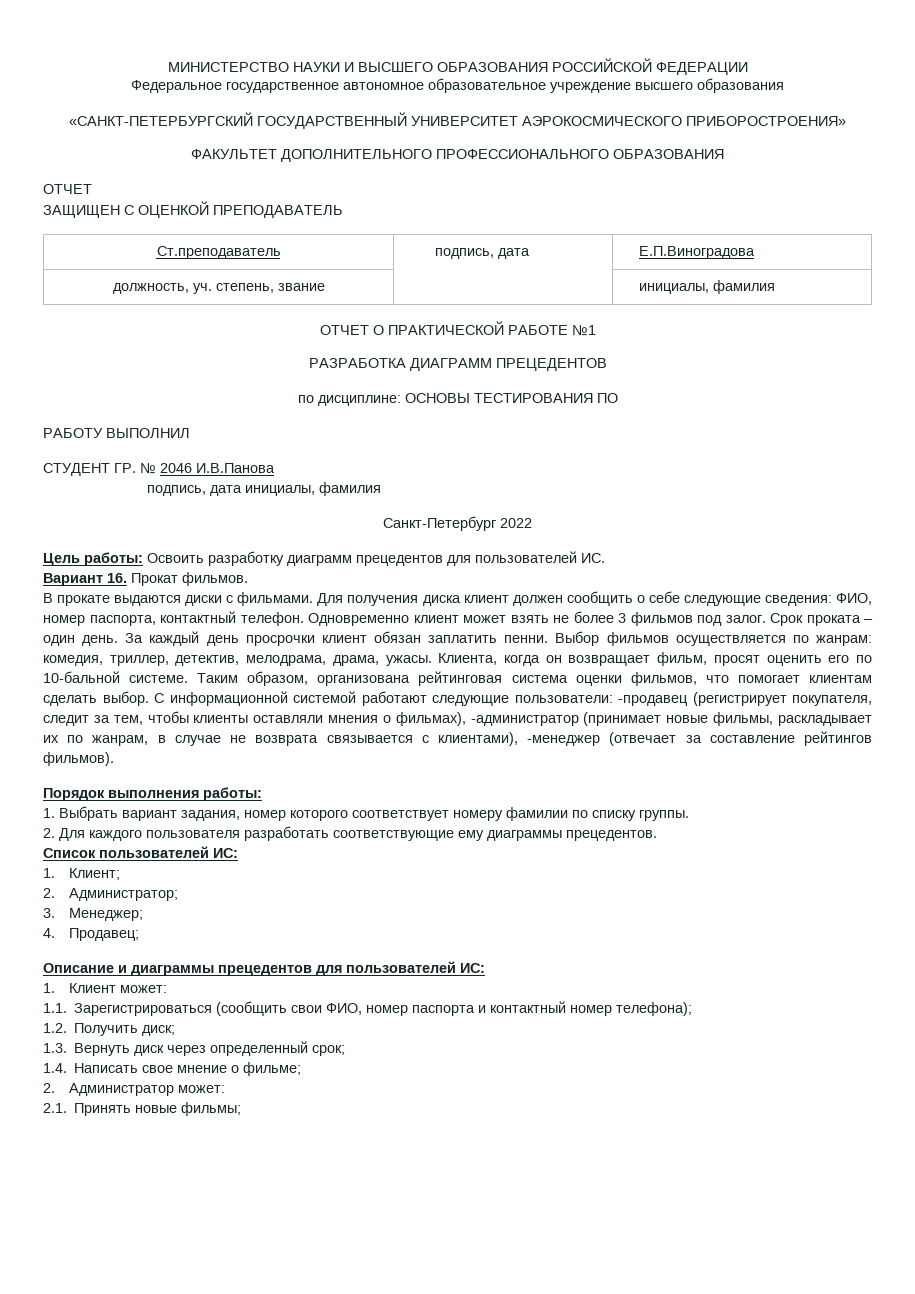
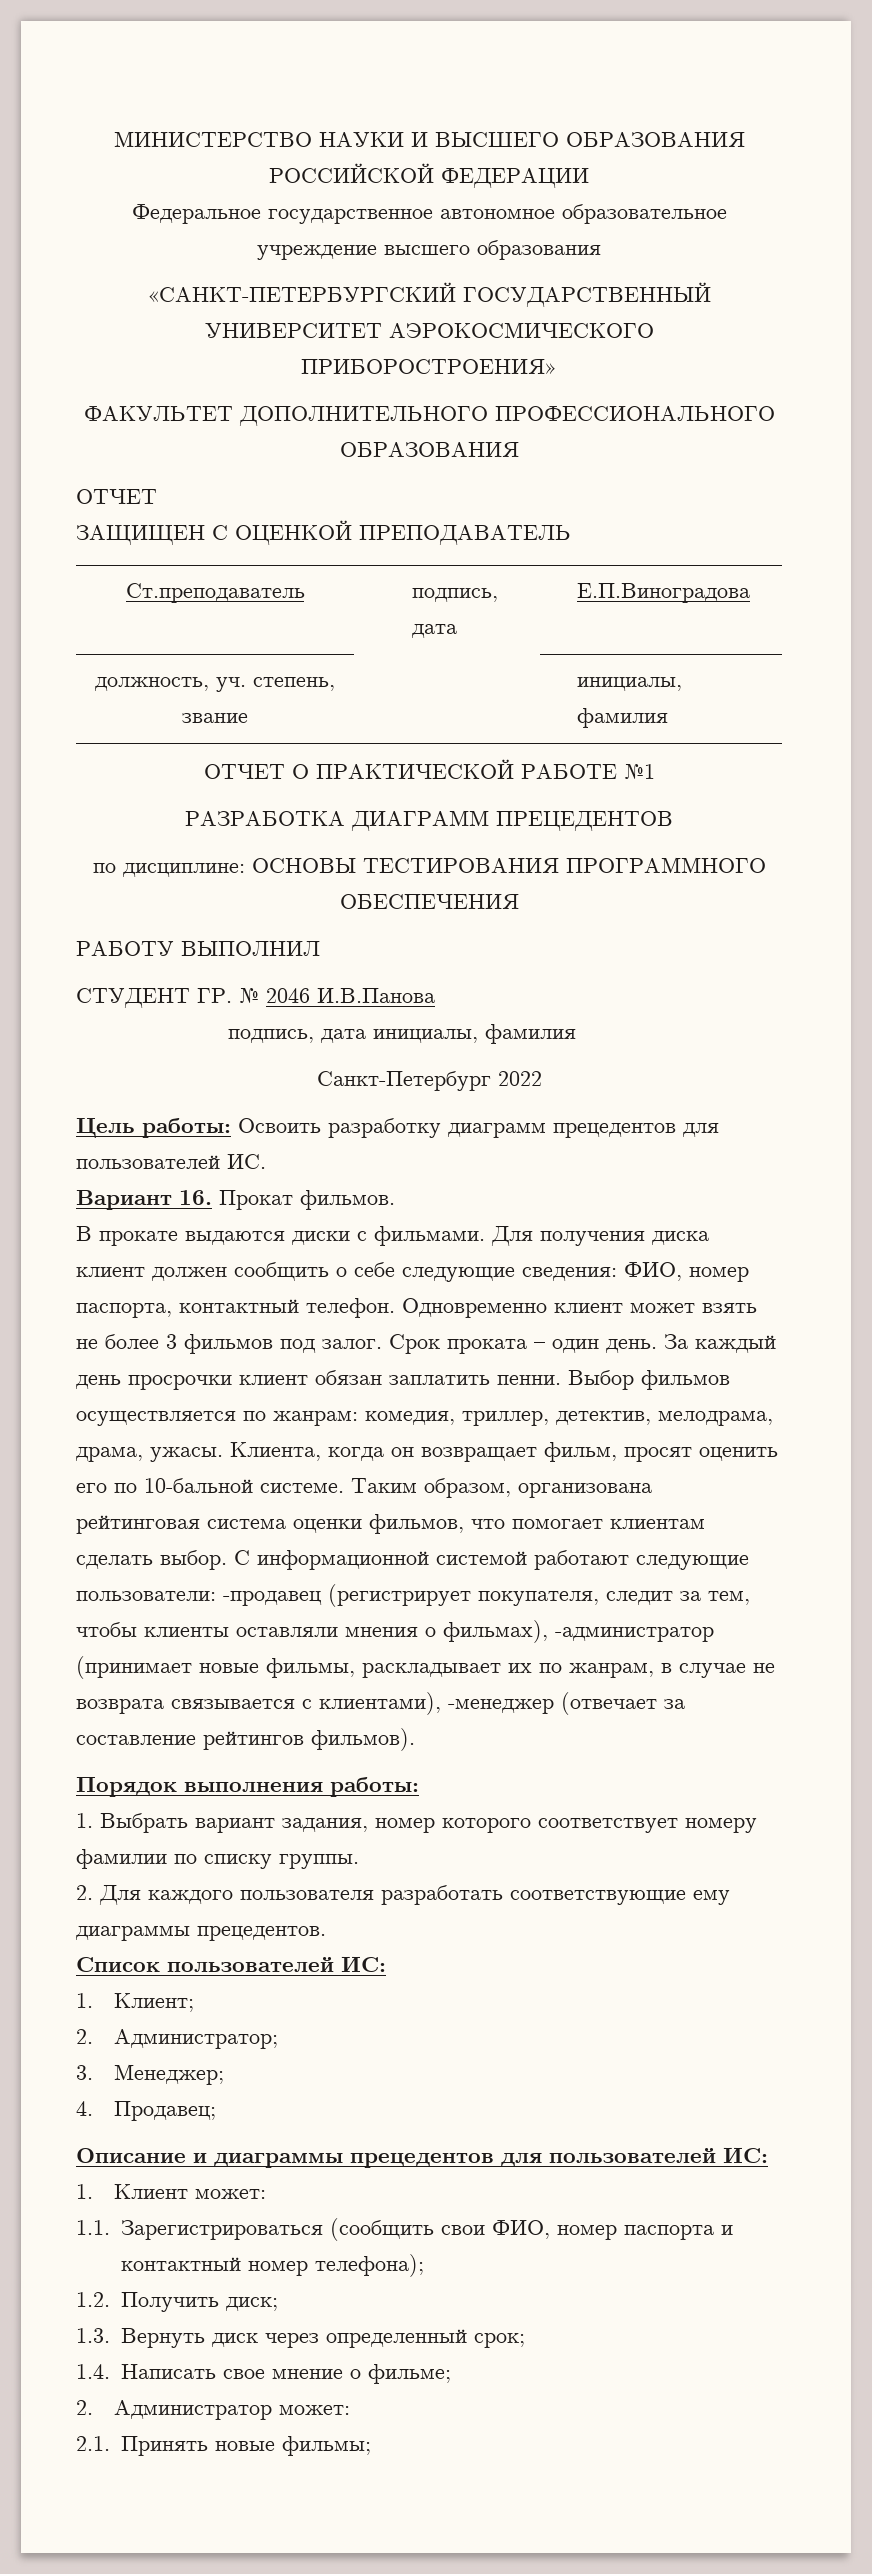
- по дисциплине: ОСНОВЫ ТЕСТИРОВАНИЯ ПО
+ по дисциплине: ОСНОВЫ ТЕСТИРОВАНИЯ ПРОГРАММНОГО ОБЕСПЕЧЕНИЯ

